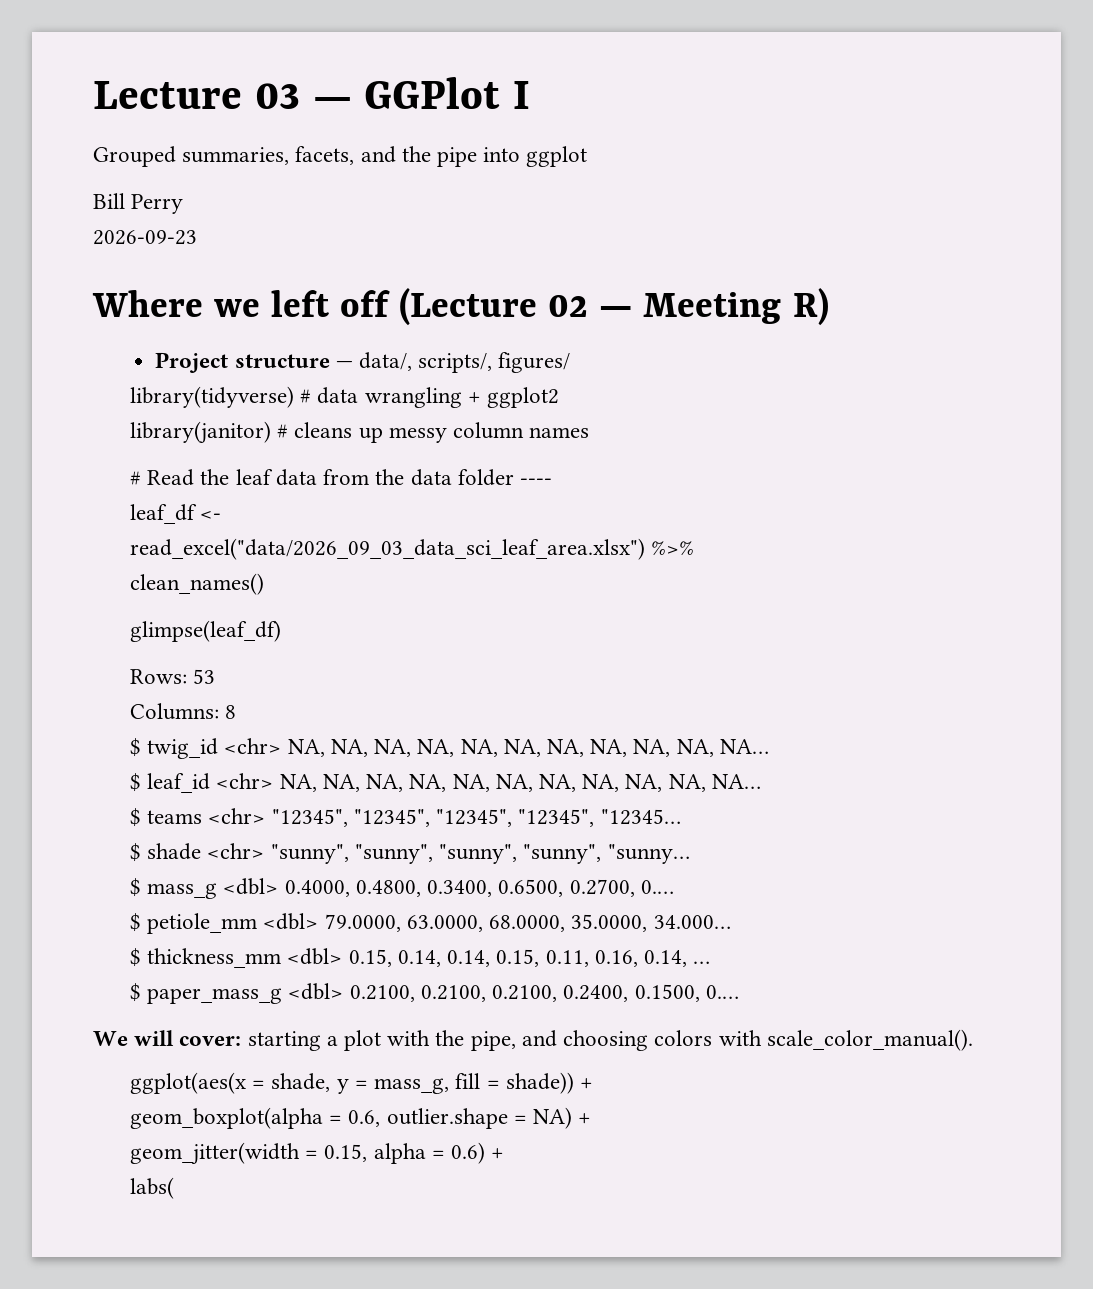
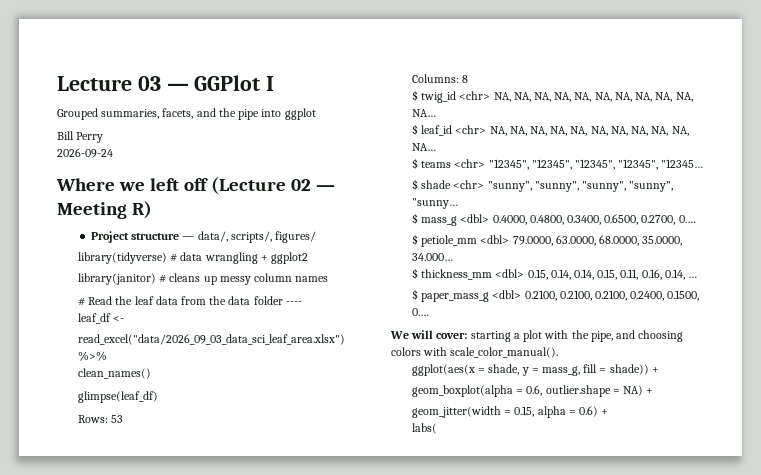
- 2026-09-23
+ 2026-09-24

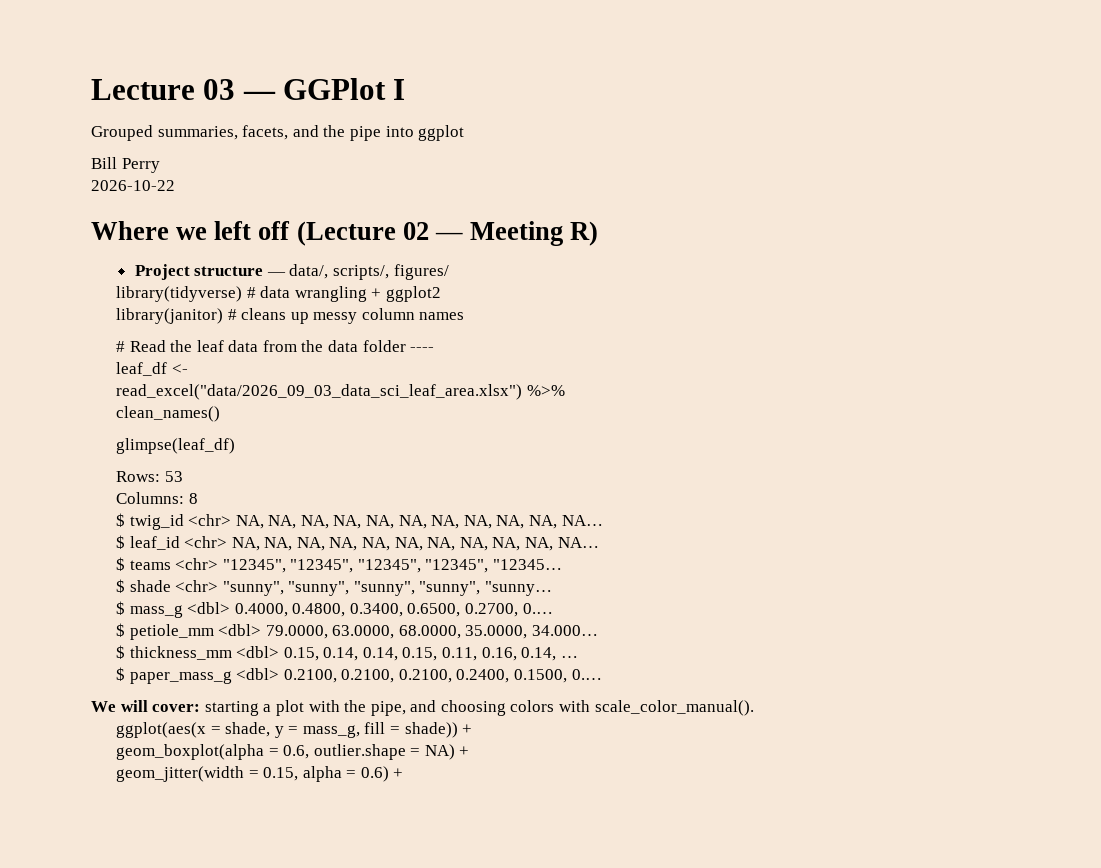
- 2026-09-24
+ 2026-10-22
- labs(

